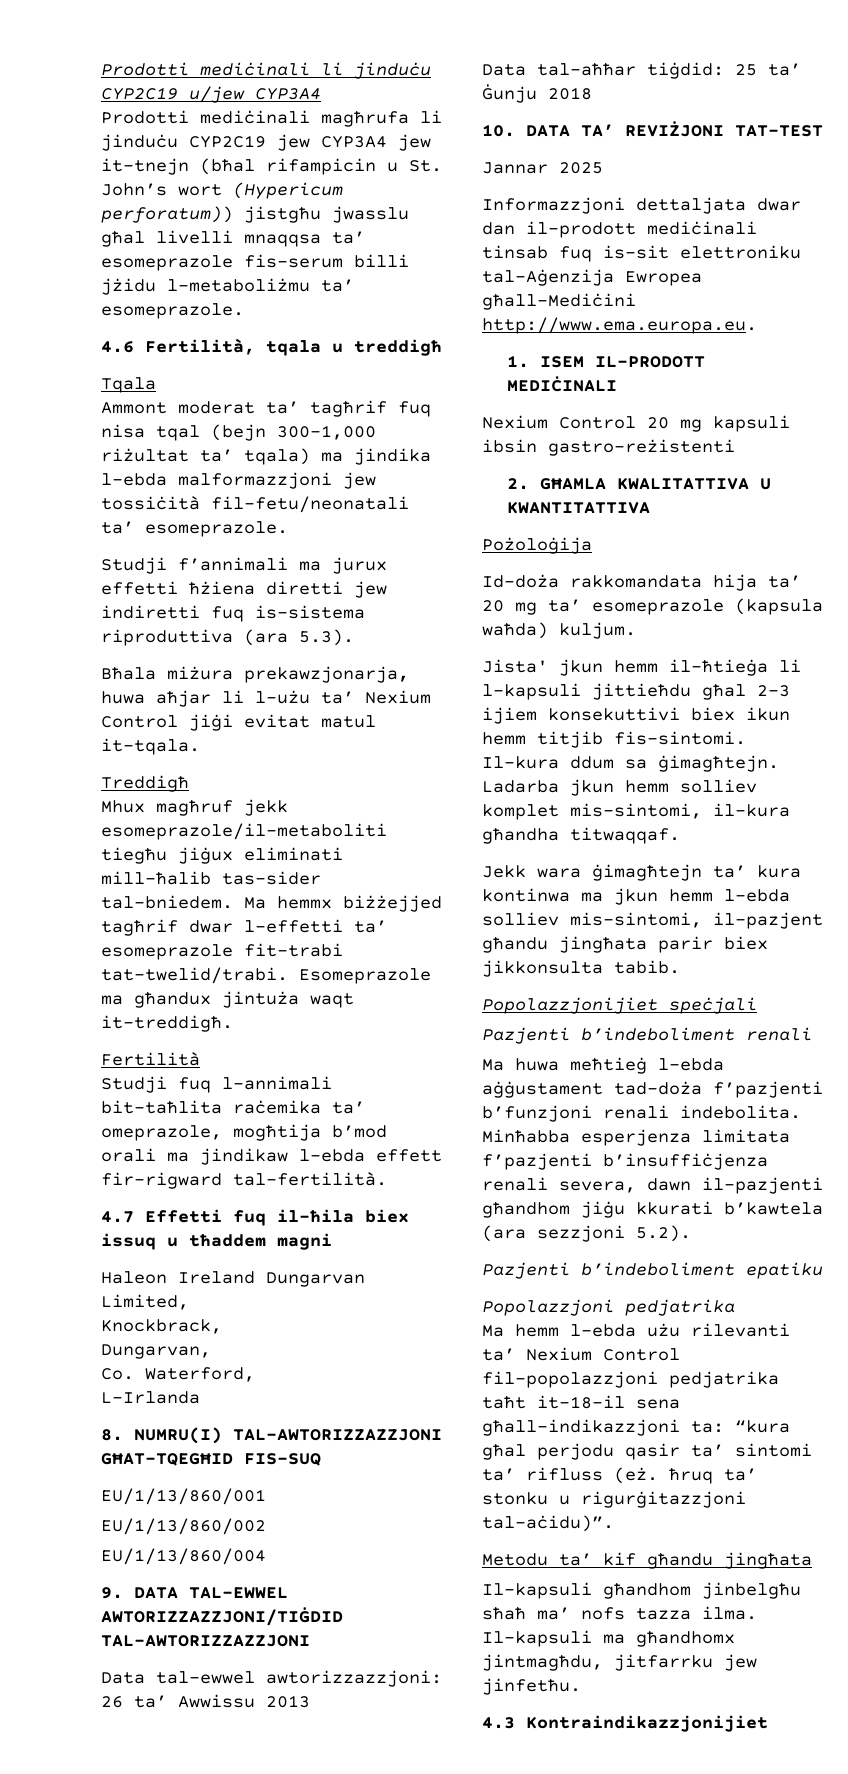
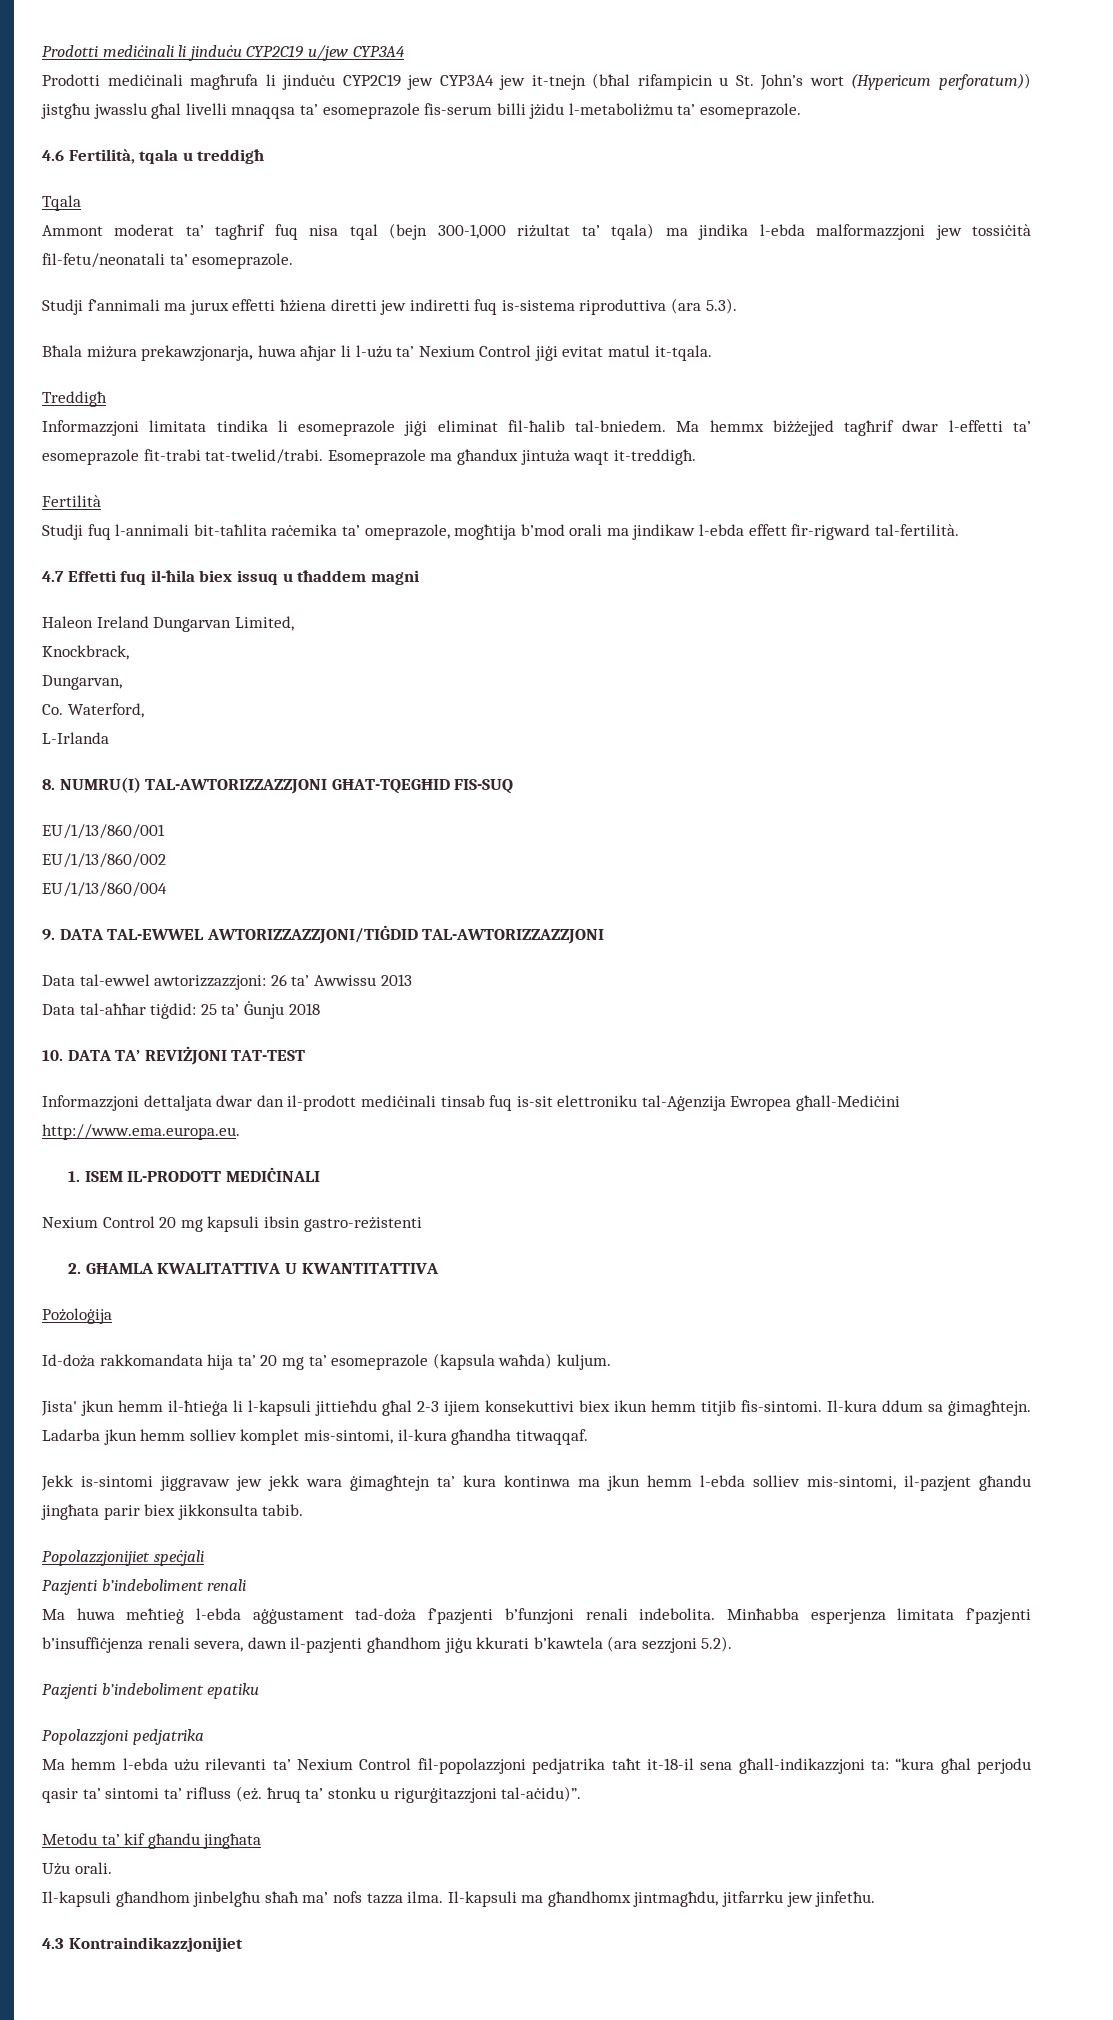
- Mhux magħruf jekk esomeprazole/il-metaboliti tiegħu jiġux eliminati mill-ħalib tas-sider tal-bniedem.
+ Informazzjoni limitata tindika li esomeprazole jiġi eliminat fil-ħalib tal-bniedem.
- Jannar 2025
- Jekk wara ġimagħtejn ta’ kura kontinwa ma jkun hemm l-ebda solliev mis-sintomi, il-pazjent għandu jingħata parir biex jikkonsulta tabib.
+ Jekk is-sintomi jiggravaw jew jekk wara ġimagħtejn ta’ kura kontinwa ma jkun hemm l-ebda solliev mis-sintomi, il-pazjent għandu jingħata parir biex jikkonsulta tabib.
+ Użu orali.

